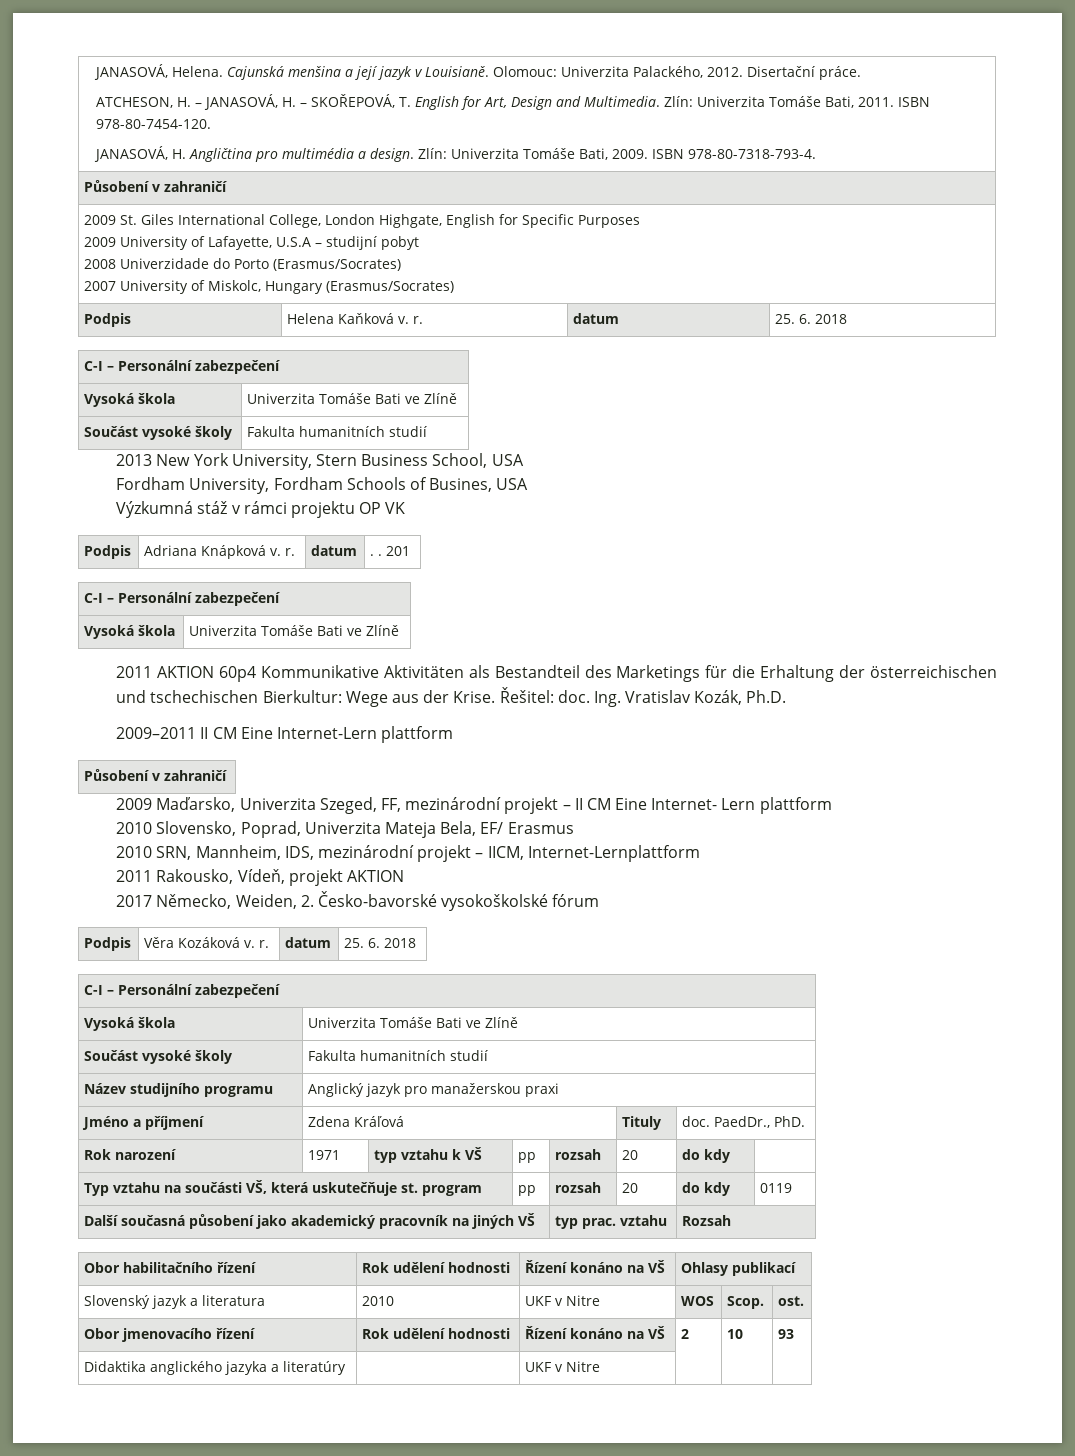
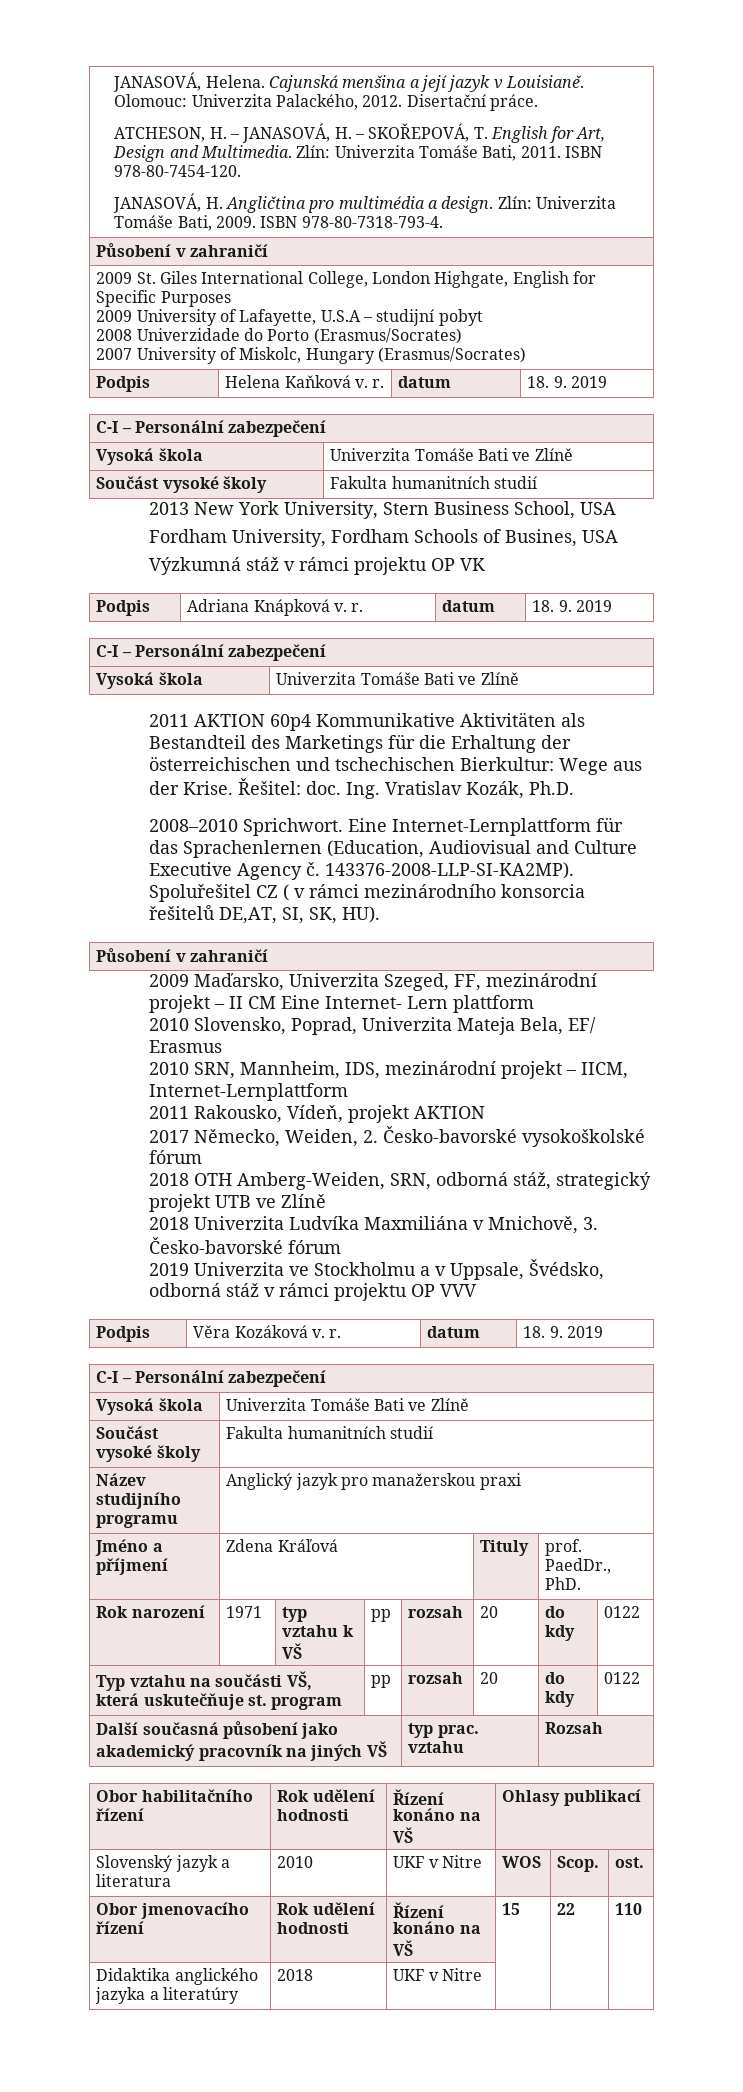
- Podpis | Helena Kaňková v. r. | datum | 25. 6. 2018
+ Podpis | Helena Kaňková v. r. | datum | 18. 9. 2019
- Podpis | Adriana Knápková v. r. | datum | . . 201
+ Podpis | Adriana Knápková v. r. | datum | 18. 9. 2019
- 2009–2011 II CM Eine Internet-Lern plattform
+ 2008–2010 Sprichwort. Eine Internet-Lernplattform für das Sprachenlernen (Education, Audiovisual and Culture Executive Agency č. 143376-2008-LLP-SI-KA2MP). Spoluřešitel CZ ( v rámci mezinárodního konsorcia řešitelů DE,AT, SI, SK, HU).
+ 2018 OTH Amberg-Weiden, SRN, odborná stáž, strategický projekt UTB ve Zlíně
+ 2018 Univerzita Ludvíka Maxmiliána v Mnichově, 3. Česko-bavorské fórum
+ 2019 Univerzita ve Stockholmu a v Uppsale, Švédsko, odborná stáž v rámci projektu OP VVV
- Podpis | Věra Kozáková v. r. | datum | 25. 6. 2018
+ Podpis | Věra Kozáková v. r. | datum | 18. 9. 2019
- Jméno a příjmení | Zdena Kráľová | Tituly | doc. PaedDr., PhD.
+ Jméno a příjmení | Zdena Kráľová | Tituly | prof. PaedDr., PhD.
- Rok narození | 1971 | typ vztahu k VŠ | pp | rozsah | 20 | do kdy |
+ Rok narození | 1971 | typ vztahu k VŠ | pp | rozsah | 20 | do kdy | 0122
- Typ vztahu na součásti VŠ, která uskutečňuje st. program | pp | rozsah | 20 | do kdy | 0119
+ Typ vztahu na součásti VŠ, která uskutečňuje st. program | pp | rozsah | 20 | do kdy | 0122
- Obor jmenovacího řízení | Rok udělení hodnosti | Řízení konáno na VŠ | 2 | 10 | 93
+ Obor jmenovacího řízení | Rok udělení hodnosti | Řízení konáno na VŠ | 15 | 22 | 110
- Didaktika anglického jazyka a literatúry | | UKF v Nitre | | |
+ Didaktika anglického jazyka a literatúry | 2018 | UKF v Nitre | | |

